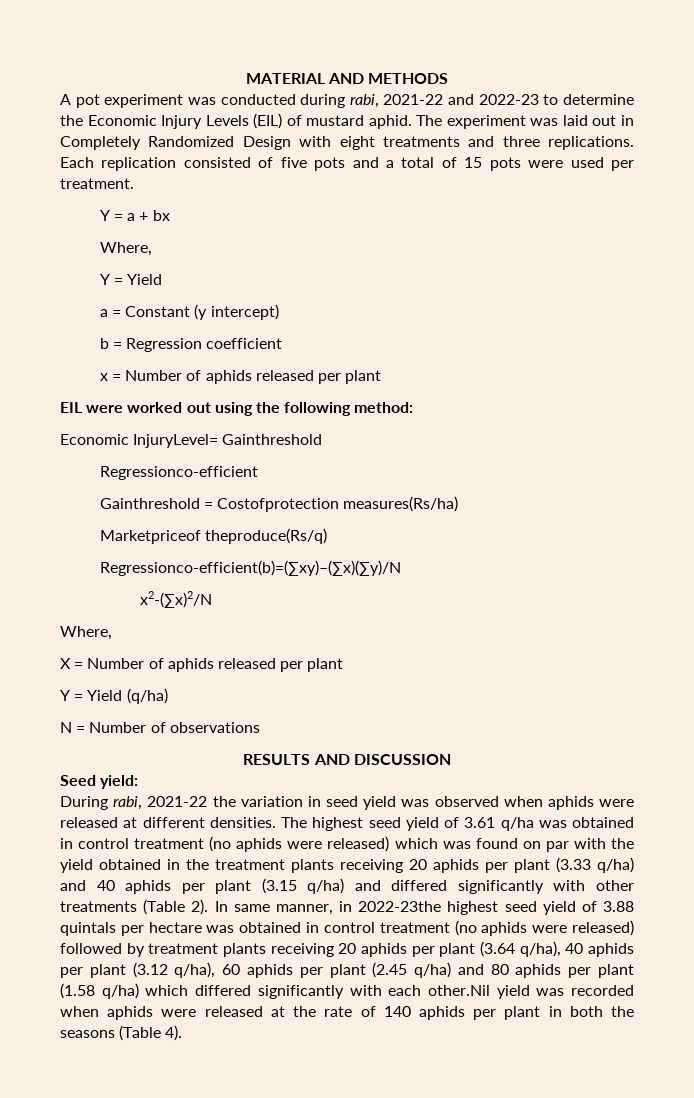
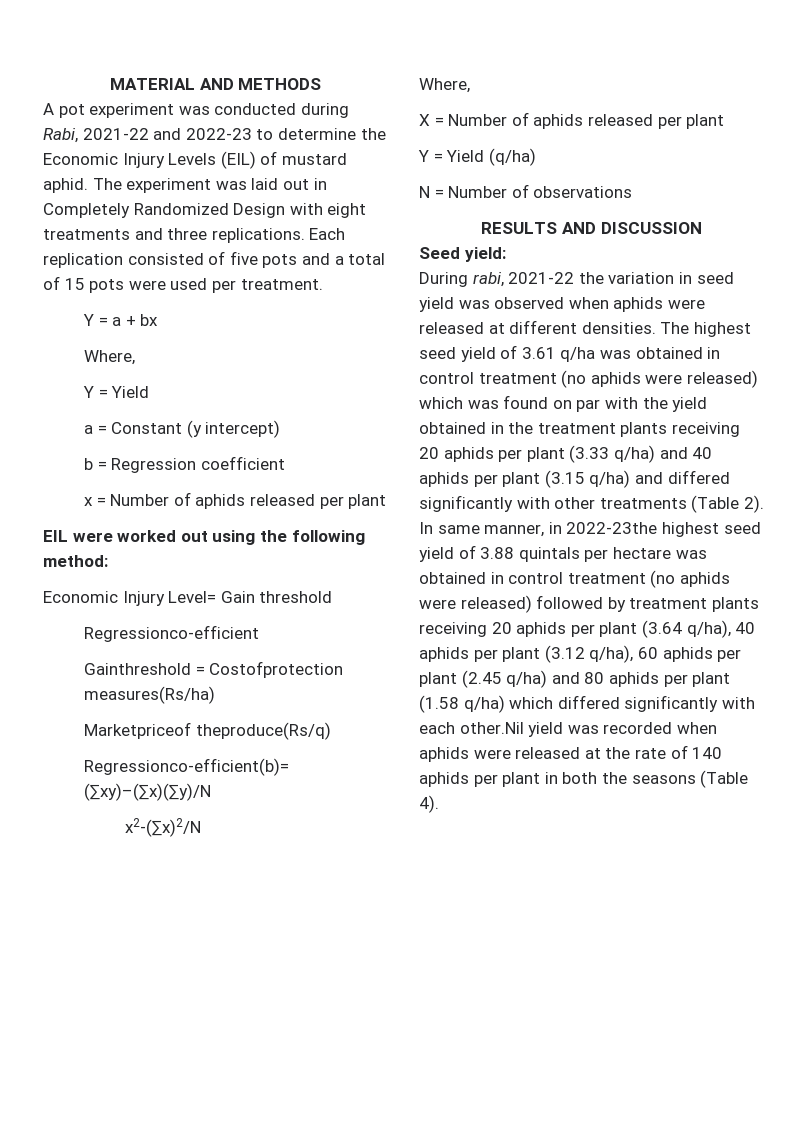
- A pot experiment was conducted during rabi, 2021-22 and 2022-23 to determine the Economic Injury Levels (EIL) of mustard aphid.
+ A pot experiment was conducted during Rabi, 2021-22 and 2022-23 to determine the Economic Injury Levels (EIL) of mustard aphid.
- Economic InjuryLevel= Gainthreshold
+ Economic Injury Level= Gain threshold

